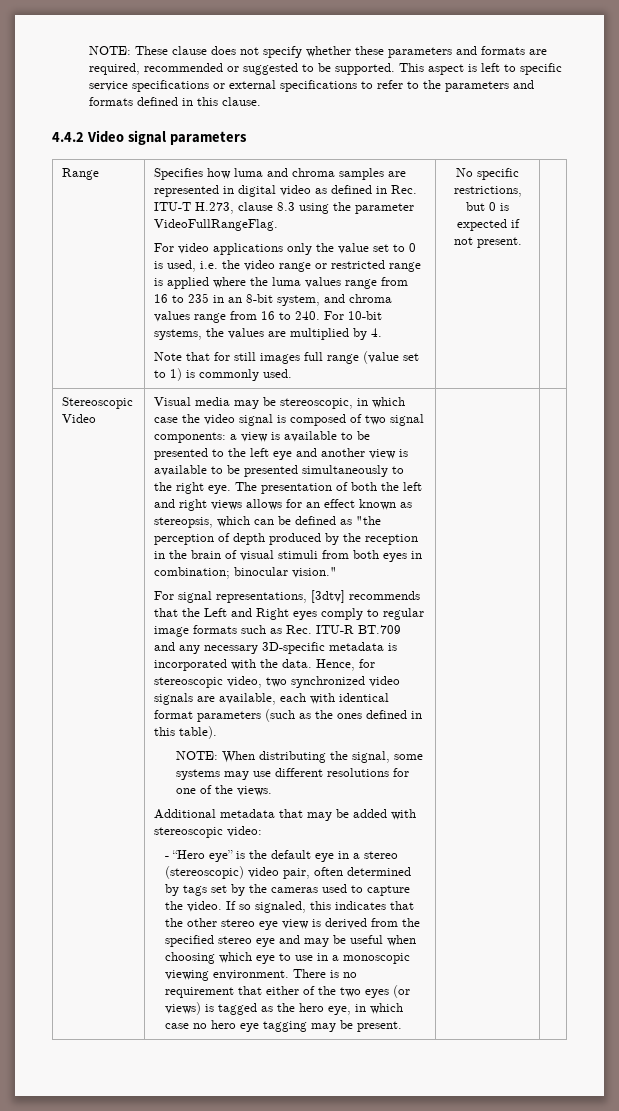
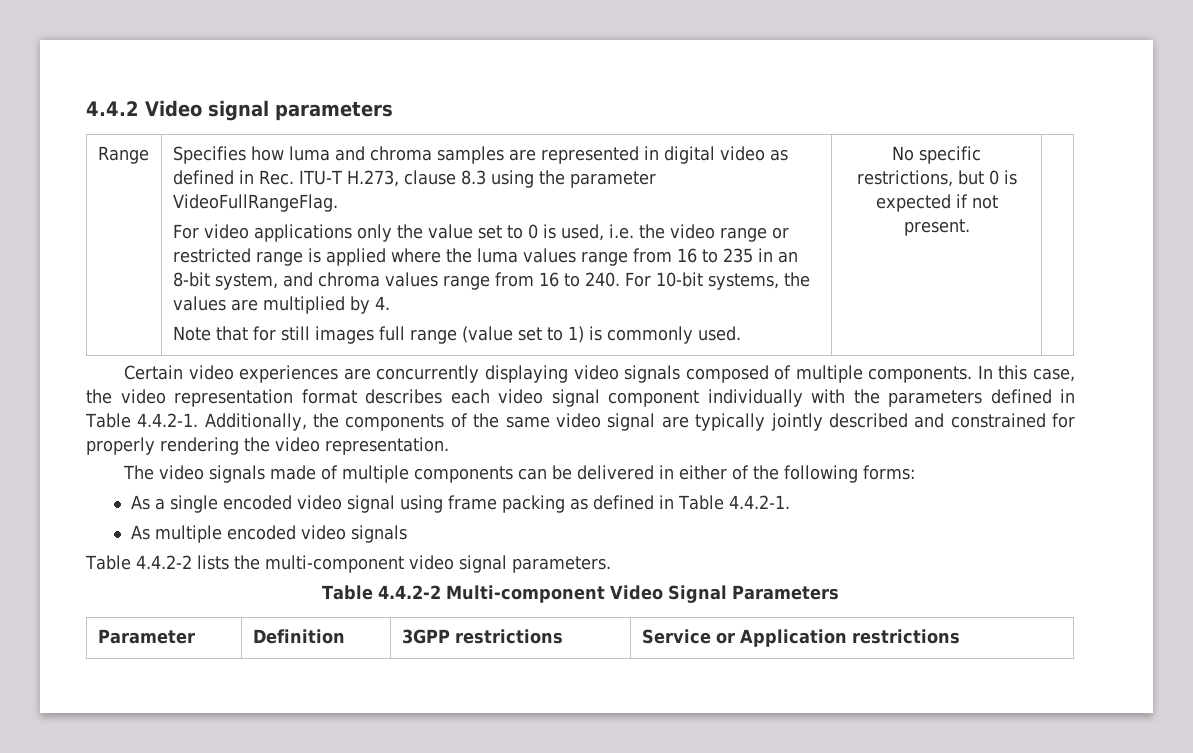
- NOTE: These clause does not specify whether these parameters and formats are required, recommended or suggested to be supported. This aspect is left to specific service specifications or external specifications to refer to the parameters and formats defined in this clause.
- Stereoscopic Video | Visual media may be stereoscopic, in which case the video signal is composed of two signal components: a view is available to be presented to the left eye and another view is available to be presented simultaneously to the right eye. The presentation of both the left and right views allows for an effect known as stereopsis, which can be defined as "the perception of depth produced by the reception in the brain of visual stimuli from both eyes in combination; binocular vision."
- For signal representations, [3dtv] recommends that the Left and Right eyes comply to regular image formats such as Rec. ITU-R BT.709 and any necessary 3D-specific metadata is incorporated with the data. Hence, for stereoscopic video, two synchronized video signals are available, each with identical format parameters (such as the ones defined in this table).
- NOTE: When distributing the signal, some systems may use different resolutions for one of the views.
- Additional metadata that may be added with stereoscopic video:
- - “Hero eye” is the default eye in a stereo (stereoscopic) video pair, often determined by tags set by the cameras used to capture the video. If so signaled, this indicates that the other stereo eye view is derived from the specified stereo eye and may be useful when choosing which eye to use in a monoscopic viewing environment. There is no requirement that either of the two eyes (or views) is tagged as the hero eye, in which case no hero eye tagging may be present.
+ Certain video experiences are concurrently displaying video signals composed of multiple components. In this case, the video representation format describes each video signal component individually with the parameters defined in Table 4.4.2-1. Additionally, the components of the same video signal are typically jointly described and constrained for properly rendering the video representation.
+ The video signals made of multiple components can be delivered in either of the following forms:
+ As a single encoded video signal using frame packing as defined in Table 4.4.2-1.
+ As multiple encoded video signals
+ Table 4.4.2-2 lists the multi-component video signal parameters.
+ Table 4.4.2-2 Multi-component Video Signal Parameters
+ Parameter | Definition | 3GPP restrictions | Service or Application restrictions

